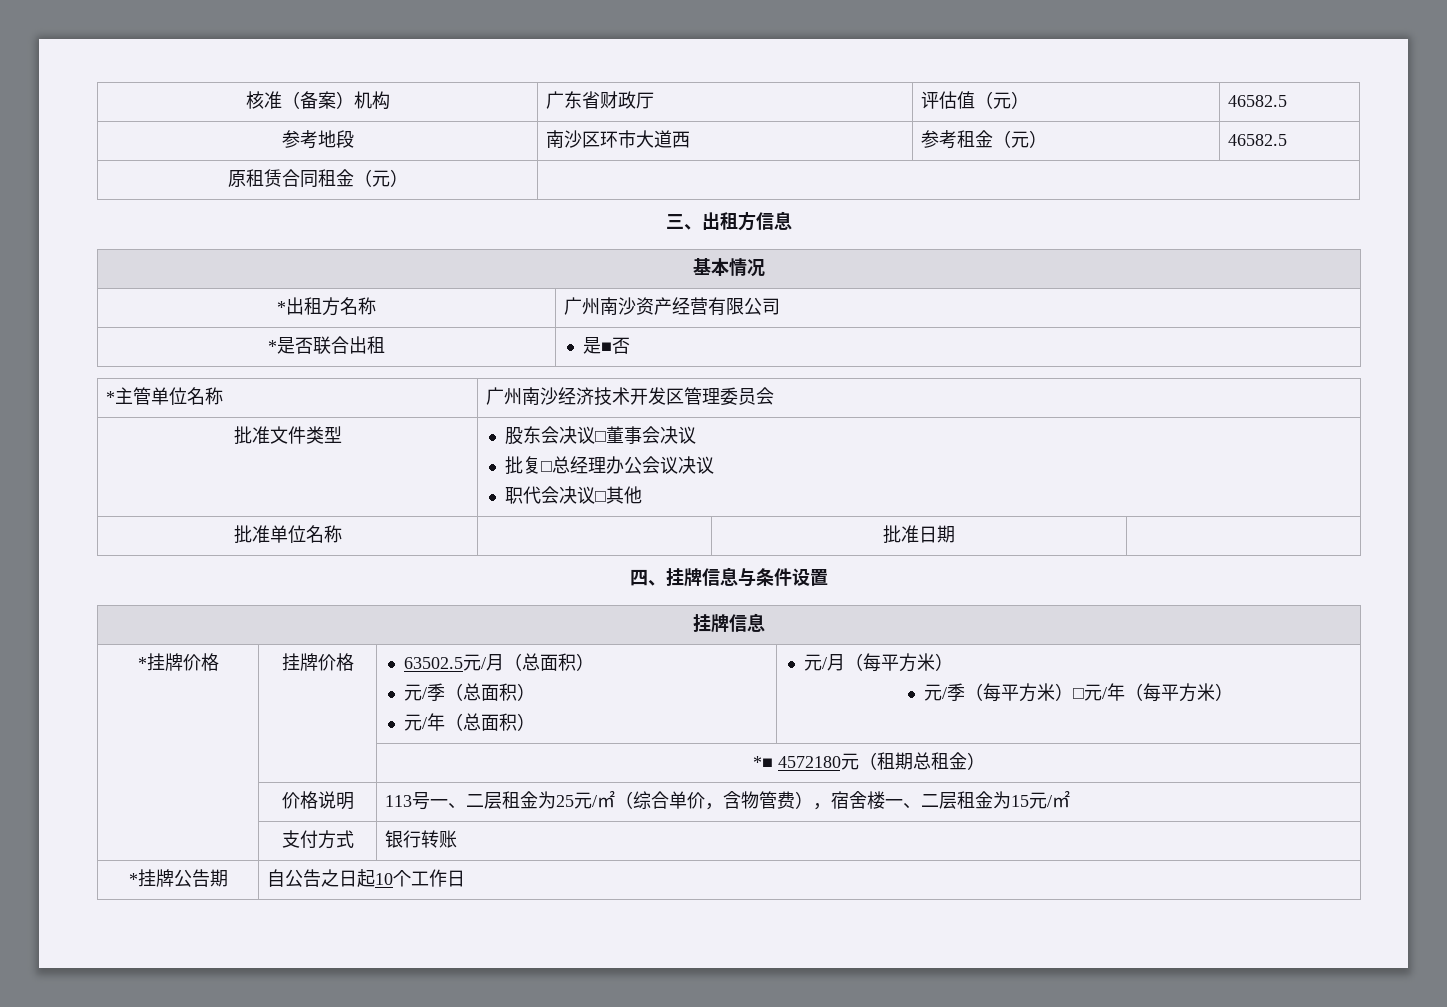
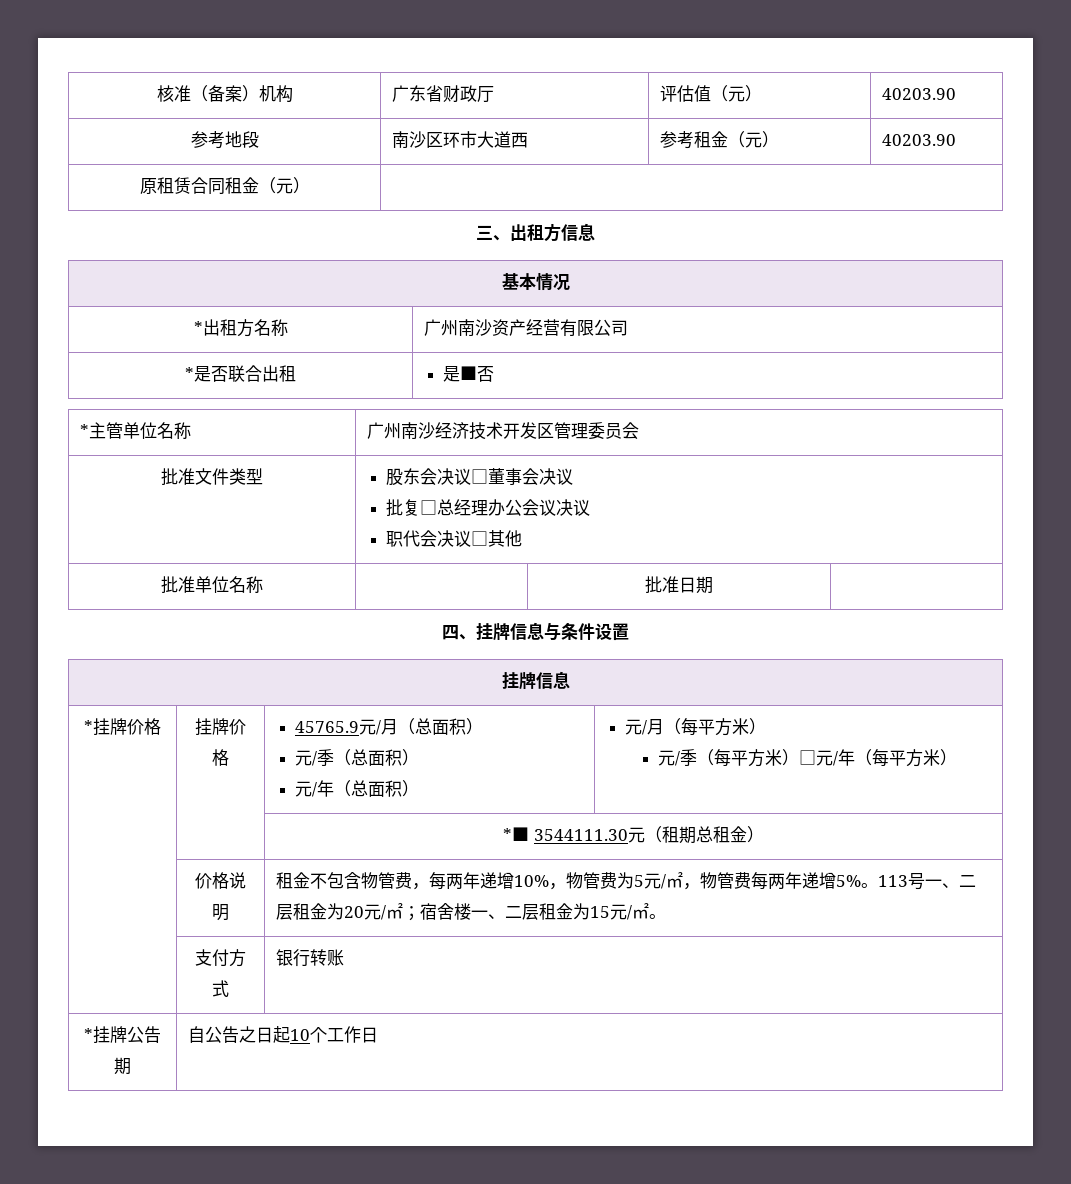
- 核准（备案）机构 | 广东省财政厅 | 评估值（元） | 46582.5
+ 核准（备案）机构 | 广东省财政厅 | 评估值（元） | 40203.90
- 参考地段 | 南沙区环市大道西 | 参考租金（元） | 46582.5
+ 参考地段 | 南沙区环市大道西 | 参考租金（元） | 40203.90
- *挂牌价格 | 挂牌价格 | 63502.5元/月（总面积）
+ *挂牌价格 | 挂牌价格 | 45765.9元/月（总面积）
- | | *■ 4572180元（租期总租金）
+ | | *■ 3544111.30元（租期总租金）
- | 价格说明 | 113号一、二层租金为25元/㎡（综合单价，含物管费），宿舍楼一、二层租金为15元/㎡
+ | 价格说明 | 租金不包含物管费，每两年递增10%，物管费为5元/㎡，物管费每两年递增5%。113号一、二层租金为20元/㎡；宿舍楼一、二层租金为15元/㎡。

